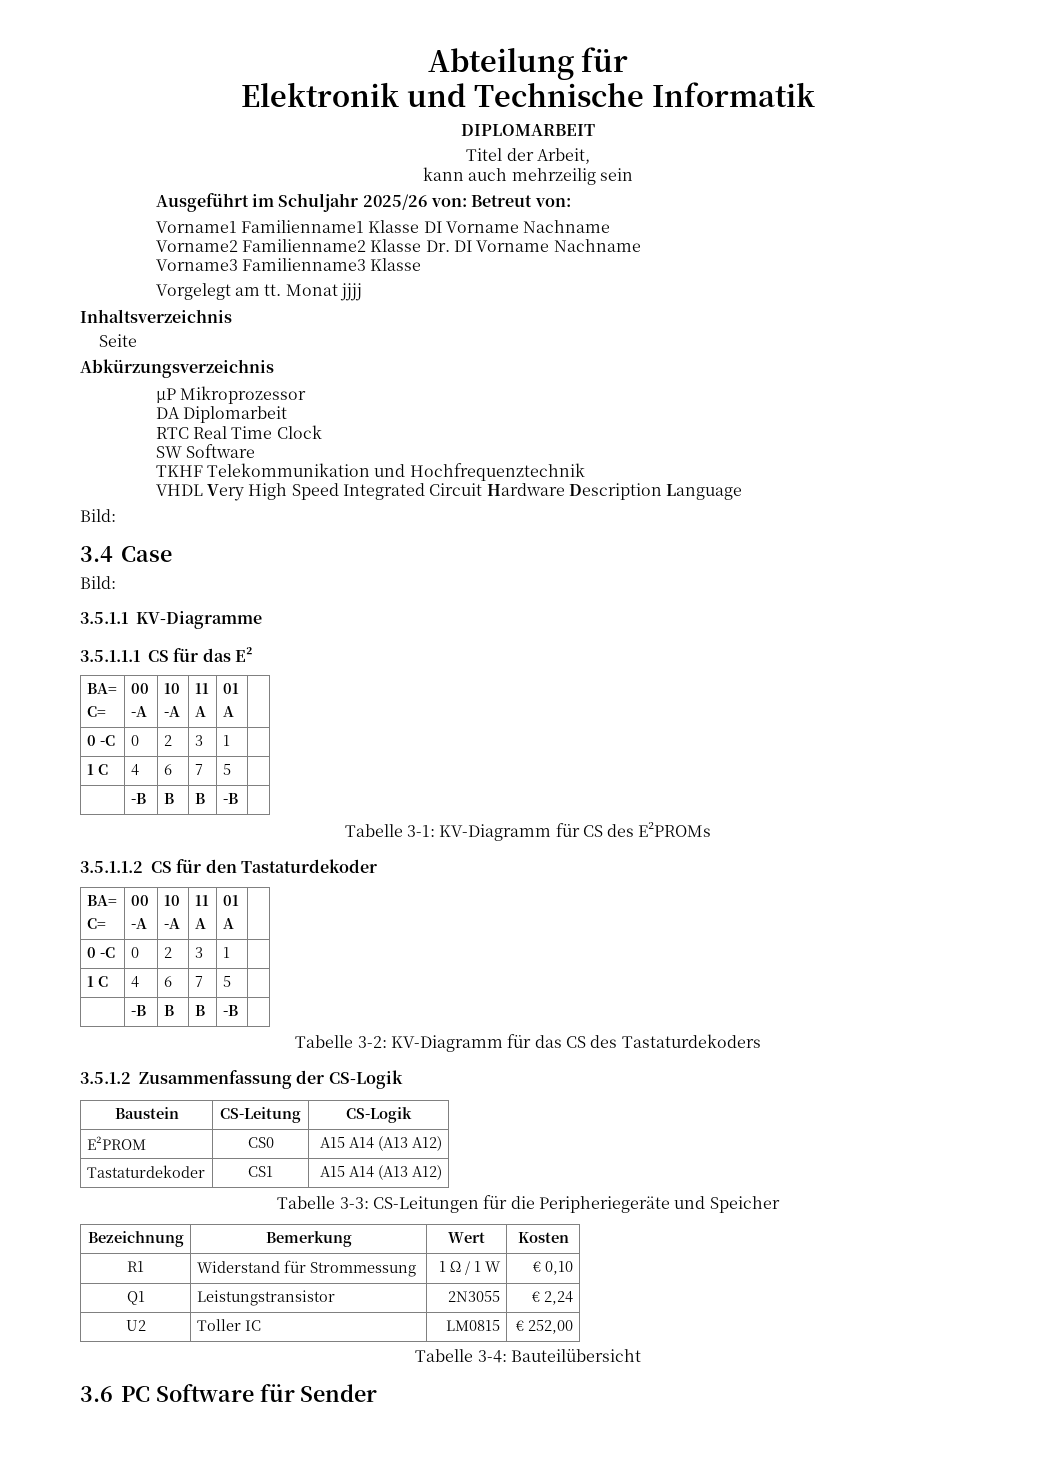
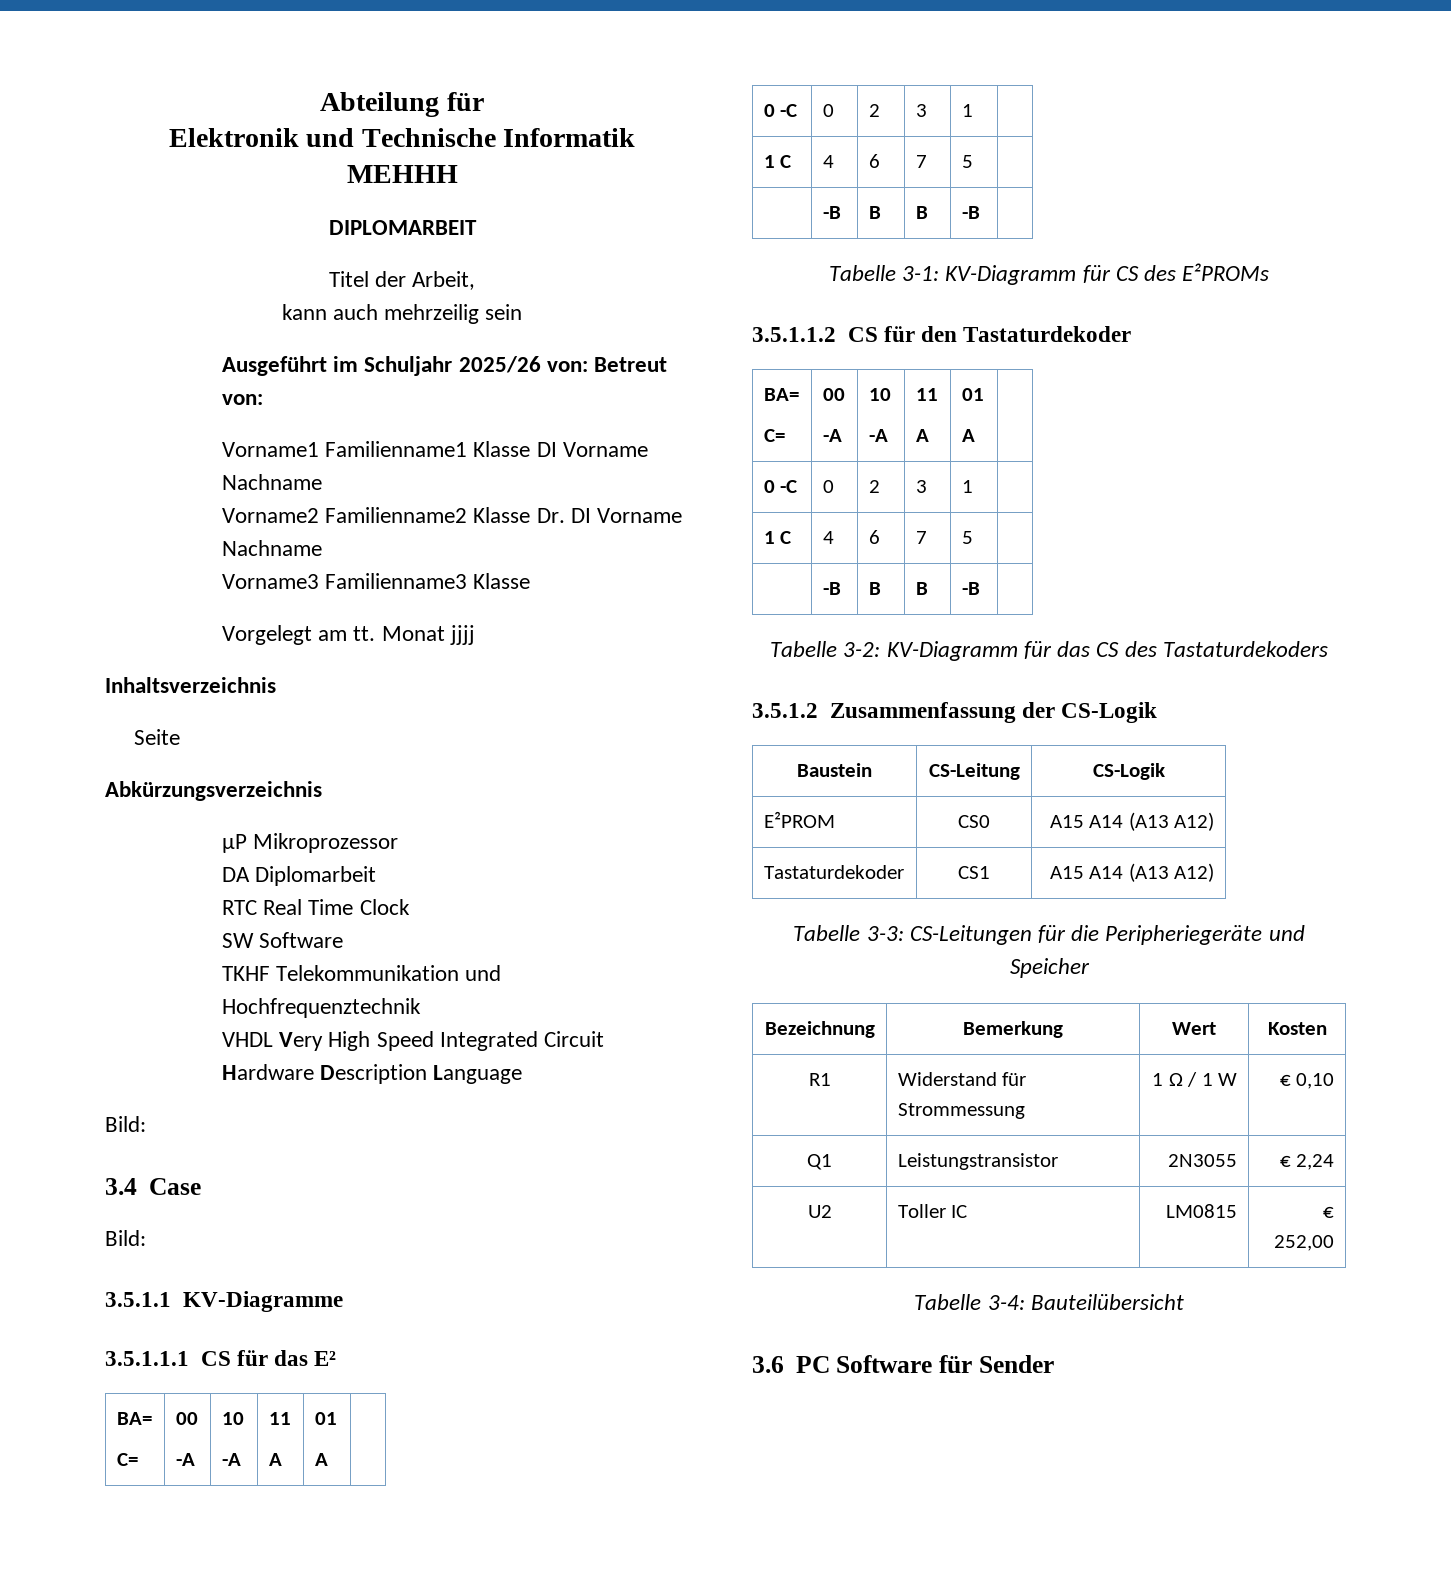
+ MEHHH

